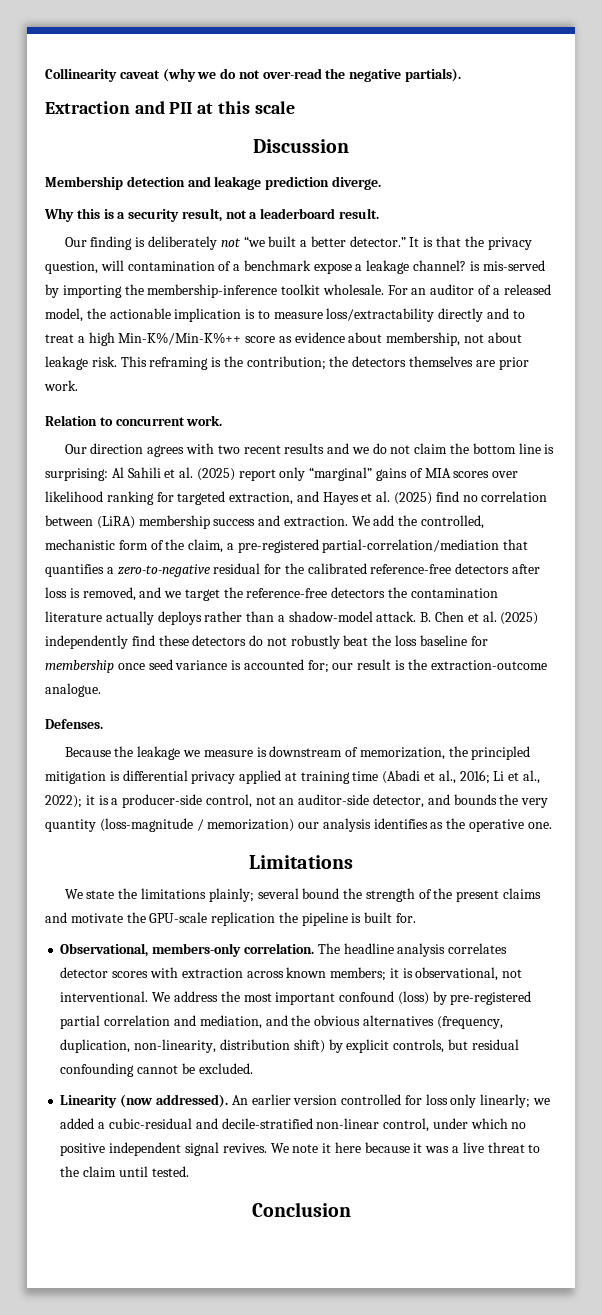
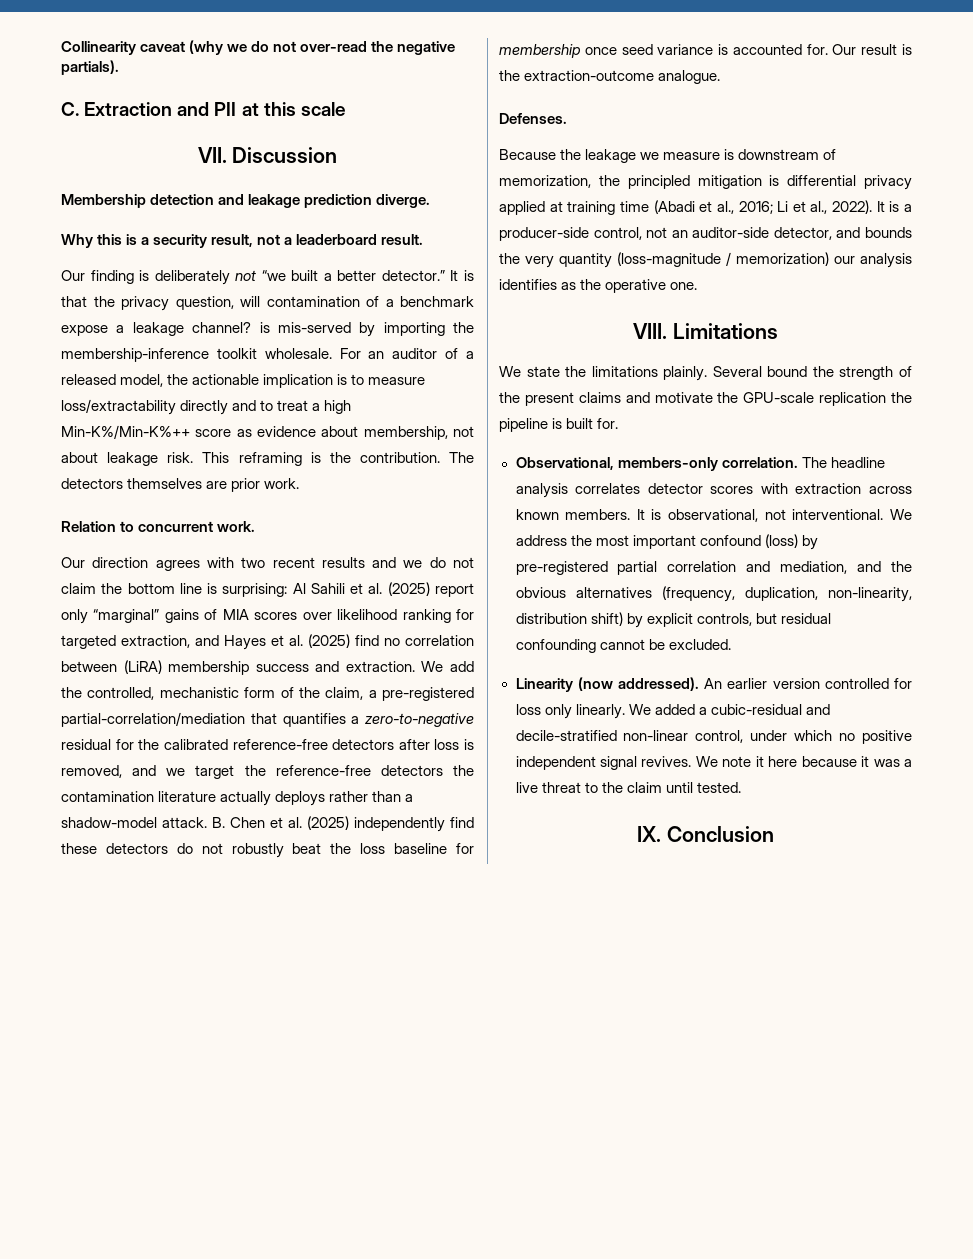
- Extraction and PII at this scale
+ C. Extraction and PII at this scale
- Discussion
+ VII. Discussion
- This reframing is the contribution; the detectors themselves are prior work.
+ This reframing is the contribution. The detectors themselves are prior work.
- B. Chen et al. (2025) independently find these detectors do not robustly beat the loss baseline for membership once seed variance is accounted for; our result is the extraction-outcome analogue.
+ B. Chen et al. (2025) independently find these detectors do not robustly beat the loss baseline for membership once seed variance is accounted for. Our result is the extraction-outcome analogue.
- Because the leakage we measure is downstream of memorization, the principled mitigation is differential privacy applied at training time (Abadi et al., 2016; Li et al., 2022); it is a producer-side control, not an auditor-side detector, and bounds the very quantity (loss-magnitude / memorization) our analysis identifies as the operative one.
+ Because the leakage we measure is downstream of memorization, the principled mitigation is differential privacy applied at training time (Abadi et al., 2016; Li et al., 2022). It is a producer-side control, not an auditor-side detector, and bounds the very quantity (loss-magnitude / memorization) our analysis identifies as the operative one.
+ VIII.
- We state the limitations plainly; several bound the strength of the present claims and motivate the GPU-scale replication the pipeline is built for.
+ We state the limitations plainly. Several bound the strength of the present claims and motivate the GPU-scale replication the pipeline is built for.
- The headline analysis correlates detector scores with extraction across known members; it is observational, not interventional.
+ The headline analysis correlates detector scores with extraction across known members. It is observational, not interventional.
- An earlier version controlled for loss only linearly; we added a cubic-residual and decile-stratified non-linear control, under which no positive independent signal revives.
+ An earlier version controlled for loss only linearly. We added a cubic-residual and decile-stratified non-linear control, under which no positive independent signal revives.
- Conclusion
+ IX. Conclusion

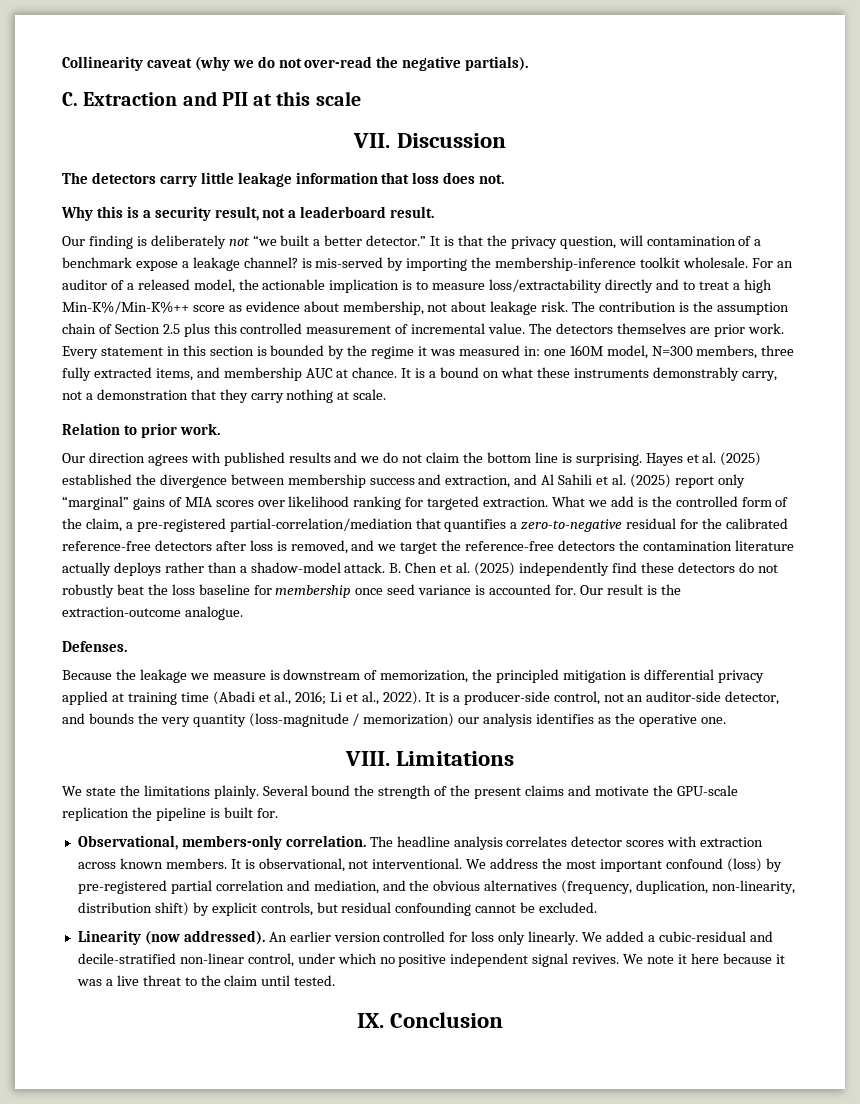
- Membership detection and leakage prediction diverge.
+ The detectors carry little leakage information that loss does not.
- This reframing is the contribution.
+ The contribution is the assumption chain of Section 2.5 plus this controlled measurement of incremental value.
+ Every statement in this section is bounded by the regime it was measured in: one 160M model, N=300 members, three fully extracted items, and membership AUC at chance. It is a bound on what these instruments demonstrably carry, not a demonstration that they carry nothing at scale.
- Relation to concurrent work.
+ Relation to prior work.
- Our direction agrees with two recent results and we do not claim the bottom line is surprising: Al Sahili et al. (2025) report only “marginal” gains of MIA scores over likelihood ranking for targeted extraction, and Hayes et al. (2025) find no correlation between (LiRA) membership success and extraction. We add the controlled, mechanistic form of the claim, a pre-registered partial-correlation/mediation that quantifies a zero-to-negative residual for the calibrated reference-free detectors after loss is removed, and we target the reference-free detectors the contamination literature actually deploys rather than a shadow-model attack.
+ Our direction agrees with published results and we do not claim the bottom line is surprising. Hayes et al. (2025) established the divergence between membership success and extraction, and Al Sahili et al. (2025) report only “marginal” gains of MIA scores over likelihood ranking for targeted extraction. What we add is the controlled form of the claim, a pre-registered partial-correlation/mediation that quantifies a zero-to-negative residual for the calibrated reference-free detectors after loss is removed, and we target the reference-free detectors the contamination literature actually deploys rather than a shadow-model attack.

